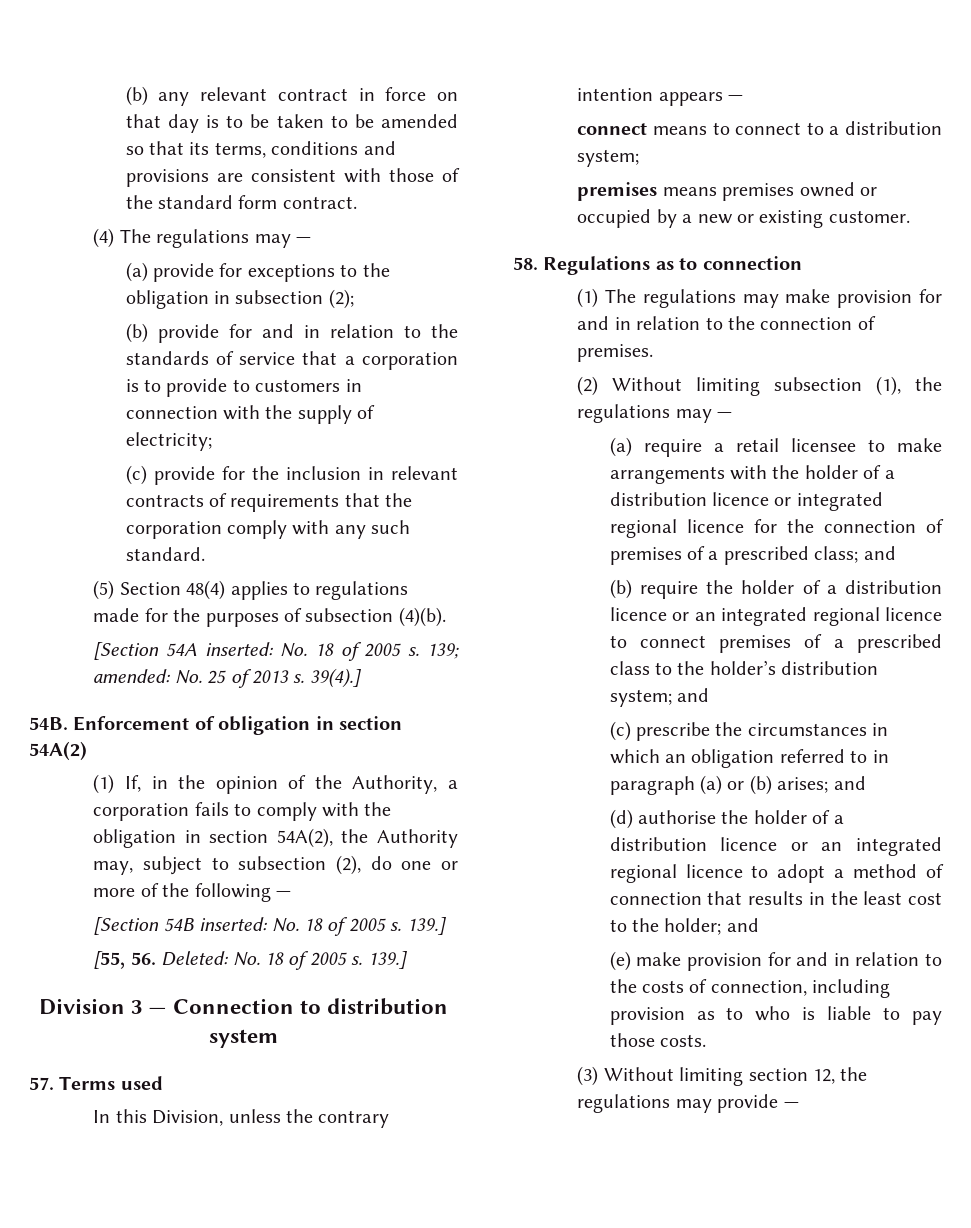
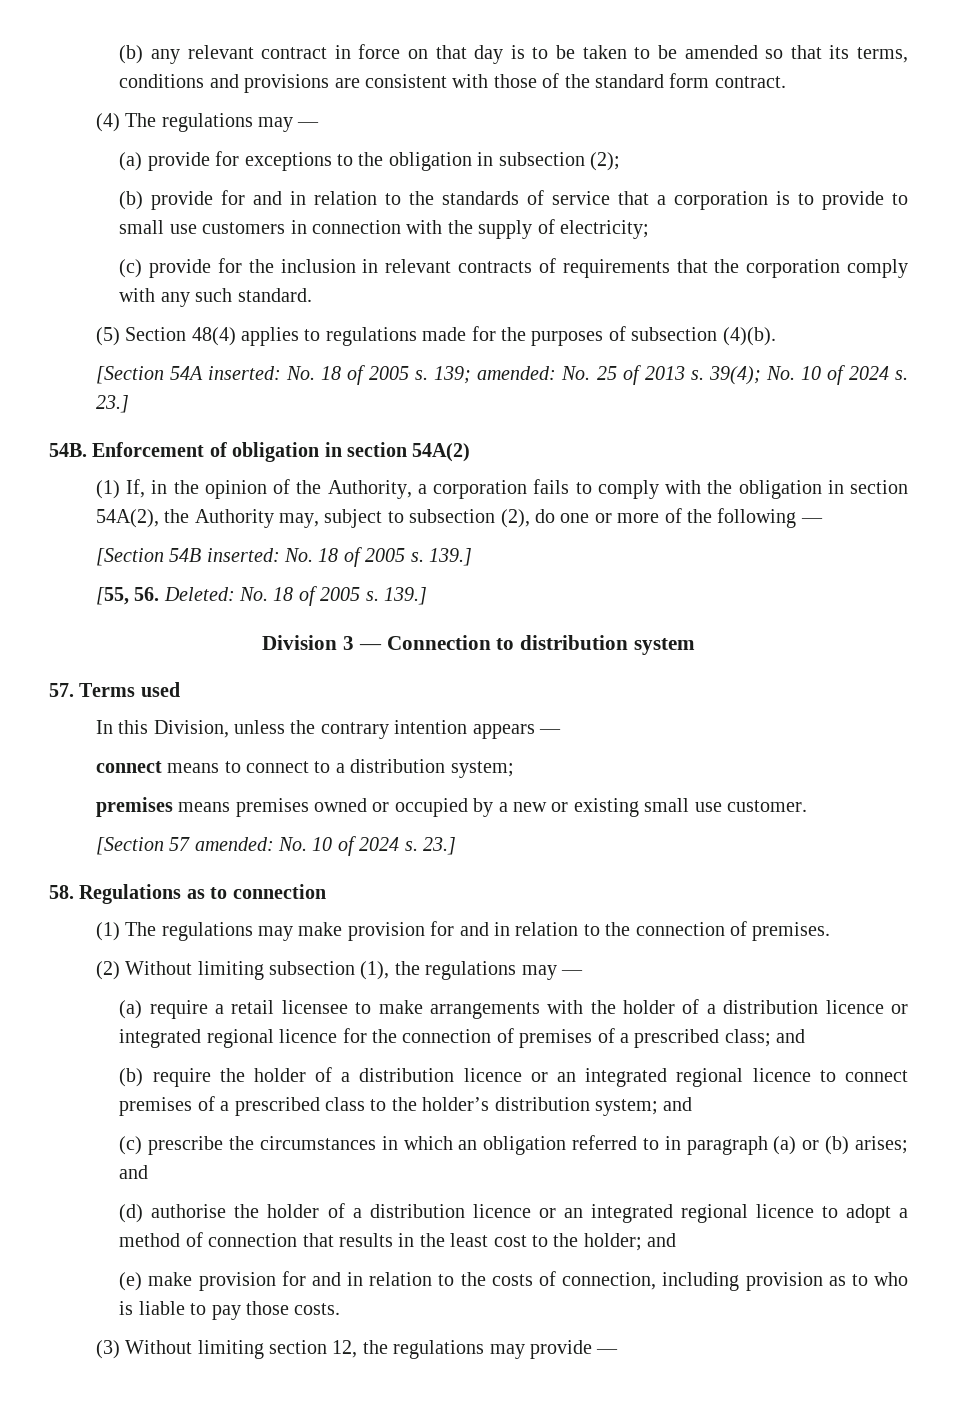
- (b) provide for and in relation to the standards of service that a corporation is to provide to customers in connection with the supply of electricity;
+ (b) provide for and in relation to the standards of service that a corporation is to provide to small use customers in connection with the supply of electricity;
- 39(4).]
+ 39(4); No. 10 of 2024 s. 23.]
- premises means premises owned or occupied by a new or existing customer.
+ premises means premises owned or occupied by a new or existing small use customer.
+ [Section 57 amended: No. 10 of 2024 s. 23.]

